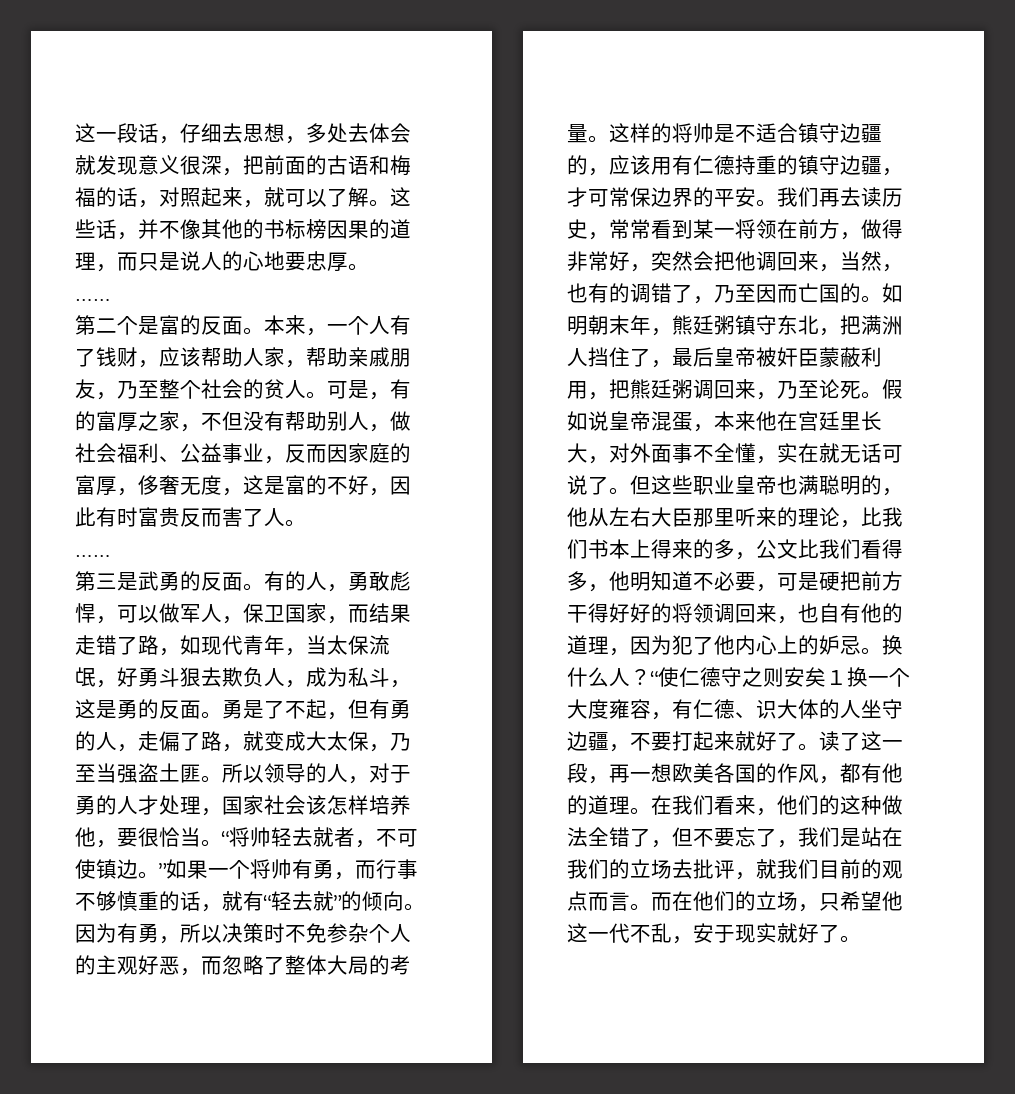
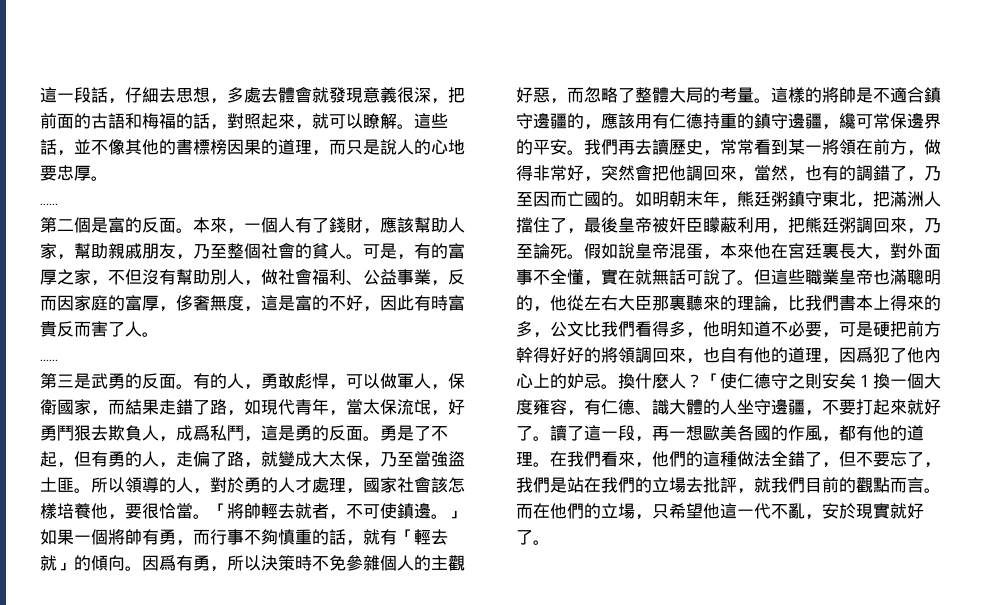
- 这一段话，仔细去思想，多处去体会就发现意义很深，把前面的古语和梅福的话，对照起来，就可以了解。这些话，并不像其他的书标榜因果的道理，而只是说人的心地要忠厚。
+ 這一段話，仔細去思想，多處去體會就發現意義很深，把前面的古語和梅福的話，對照起來，就可以瞭解。這些話，並不像其他的書標榜因果的道理，而只是說人的心地要忠厚。
- 第二个是富的反面。
+ 第二個是富的反面。
- 本来，一个人有了钱财，应该帮助人家，帮助亲戚朋友，乃至整个社会的贫人。
+ 本來，一個人有了錢財，應該幫助人家，幫助親戚朋友，乃至整個社會的貧人。
- 可是，有的富厚之家，不但没有帮助别人，做社会福利、公益事业，反而因家庭的富厚，侈奢无度，这是富的不好，因此有时富贵反而害了人。
+ 可是，有的富厚之家，不但沒有幫助別人，做社會福利、公益事業，反而因家庭的富厚，侈奢無度，這是富的不好，因此有時富貴反而害了人。
- 有的人，勇敢彪悍，可以做军人，保卫国家，而结果走错了路，如现代青年，当太保流氓，好勇斗狠去欺负人，成为私斗，这是勇的反面。
+ 有的人，勇敢彪悍，可以做軍人，保衛國家，而結果走錯了路，如現代青年，當太保流氓，好勇鬥狠去欺負人，成爲私鬥，這是勇的反面。
- 勇是了不起，但有勇的人，走偏了路，就变成大太保，乃至当强盗土匪。
+ 勇是了不起，但有勇的人，走偏了路，就變成大太保，乃至當強盜土匪。
- 所以领导的人，对于勇的人才处理，国家社会该怎样培养他，要很恰当。“将帅轻去就者，不可使镇边。”如果一个将帅有勇，而行事不够慎重的话，就有“轻去就”的倾向。因为有勇，所以决策时不免参杂个人的主观好恶，而忽略了整体大局的考量。
+ 所以領導的人，對於勇的人才處理，國家社會該怎樣培養他，要很恰當。「將帥輕去就者，不可使鎮邊。」如果一個將帥有勇，而行事不夠慎重的話，就有「輕去就」的傾向。因爲有勇，所以決策時不免參雜個人的主觀好惡，而忽略了整體大局的考量。
- 这样的将帅是不适合镇守边疆的，应该用有仁德持重的镇守边疆，才可常保边界的平安。
+ 這樣的將帥是不適合鎮守邊疆的，應該用有仁德持重的鎮守邊疆，纔可常保邊界的平安。
- 我们再去读历史，常常看到某一将领在前方，做得非常好，突然会把他调回来，当然，也有的调错了，乃至因而亡国的。
+ 我們再去讀歷史，常常看到某一將領在前方，做得非常好，突然會把他調回來，當然，也有的調錯了，乃至因而亡國的。
- 如明朝末年，熊廷粥镇守东北，把满洲人挡住了，最后皇帝被奸臣蒙蔽利用，把熊廷粥调回来，乃至论死。
+ 如明朝末年，熊廷粥鎮守東北，把滿洲人擋住了，最後皇帝被奸臣矇蔽利用，把熊廷粥調回來，乃至論死。
- 假如说皇帝混蛋，本来他在宫廷里长大，对外面事不全懂，实在就无话可说了。但这些职业皇帝也满聪明的，他从左右大臣那里听来的理论，比我们书本上得来的多，公文比我们看得多，他明知道不必要，可是硬把前方干得好好的将领调回来，也自有他的道理，因为犯了他内心上的妒忌。
+ 假如說皇帝混蛋，本來他在宮廷裏長大，對外面事不全懂，實在就無話可說了。但這些職業皇帝也滿聰明的，他從左右大臣那裏聽來的理論，比我們書本上得來的多，公文比我們看得多，他明知道不必要，可是硬把前方幹得好好的將領調回來，也自有他的道理，因爲犯了他內心上的妒忌。
- 换什么人？“使仁德守之则安矣１换一个大度雍容，有仁德、识大体的人坐守边疆，不要打起来就好了。读了这一段，再一想欧美各国的作风，都有他的道理。
+ 換什麼人？「使仁德守之則安矣１換一個大度雍容，有仁德、識大體的人坐守邊疆，不要打起來就好了。讀了這一段，再一想歐美各國的作風，都有他的道理。
- 在我们看来，他们的这种做法全错了，但不要忘了，我们是站在我们的立场去批评，就我们目前的观点而言。
+ 在我們看來，他們的這種做法全錯了，但不要忘了，我們是站在我們的立場去批評，就我們目前的觀點而言。
- 而在他们的立场，只希望他这一代不乱，安于现实就好了。
+ 而在他們的立場，只希望他這一代不亂，安於現實就好了。

